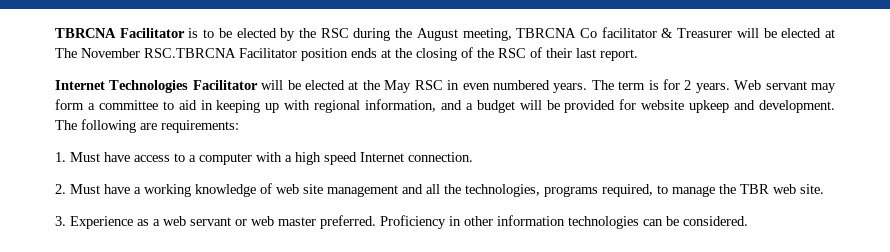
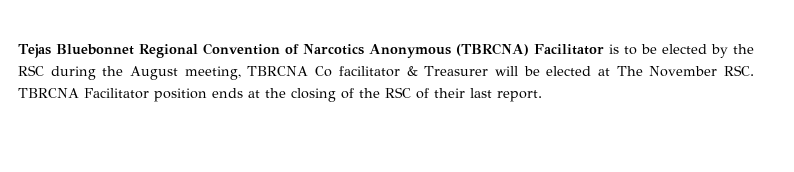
- TBRCNA Facilitator is to be elected by the RSC during the August meeting, TBRCNA Co facilitator & Treasurer will be elected at The November RSC.TBRCNA Facilitator position ends at the closing of the RSC of their last report.
+ Tejas Bluebonnet Regional Convention of Narcotics Anonymous (TBRCNA) Facilitator is to be elected by the RSC during the August meeting, TBRCNA Co facilitator & Treasurer will be elected at The November RSC. TBRCNA Facilitator position ends at the closing of the RSC of their last report.
- Internet Technologies Facilitator will be elected at the May RSC in even numbered years. The term is for 2 years. Web servant may form a committee to aid in keeping up with regional information, and a budget will be provided for website upkeep and development. The following are requirements:
- 1. Must have access to a computer with a high speed Internet connection.
- 2. Must have a working knowledge of web site management and all the technologies, programs required, to manage the TBR web site.
- 3. Experience as a web servant or web master preferred. Proficiency in other information technologies can be considered.

